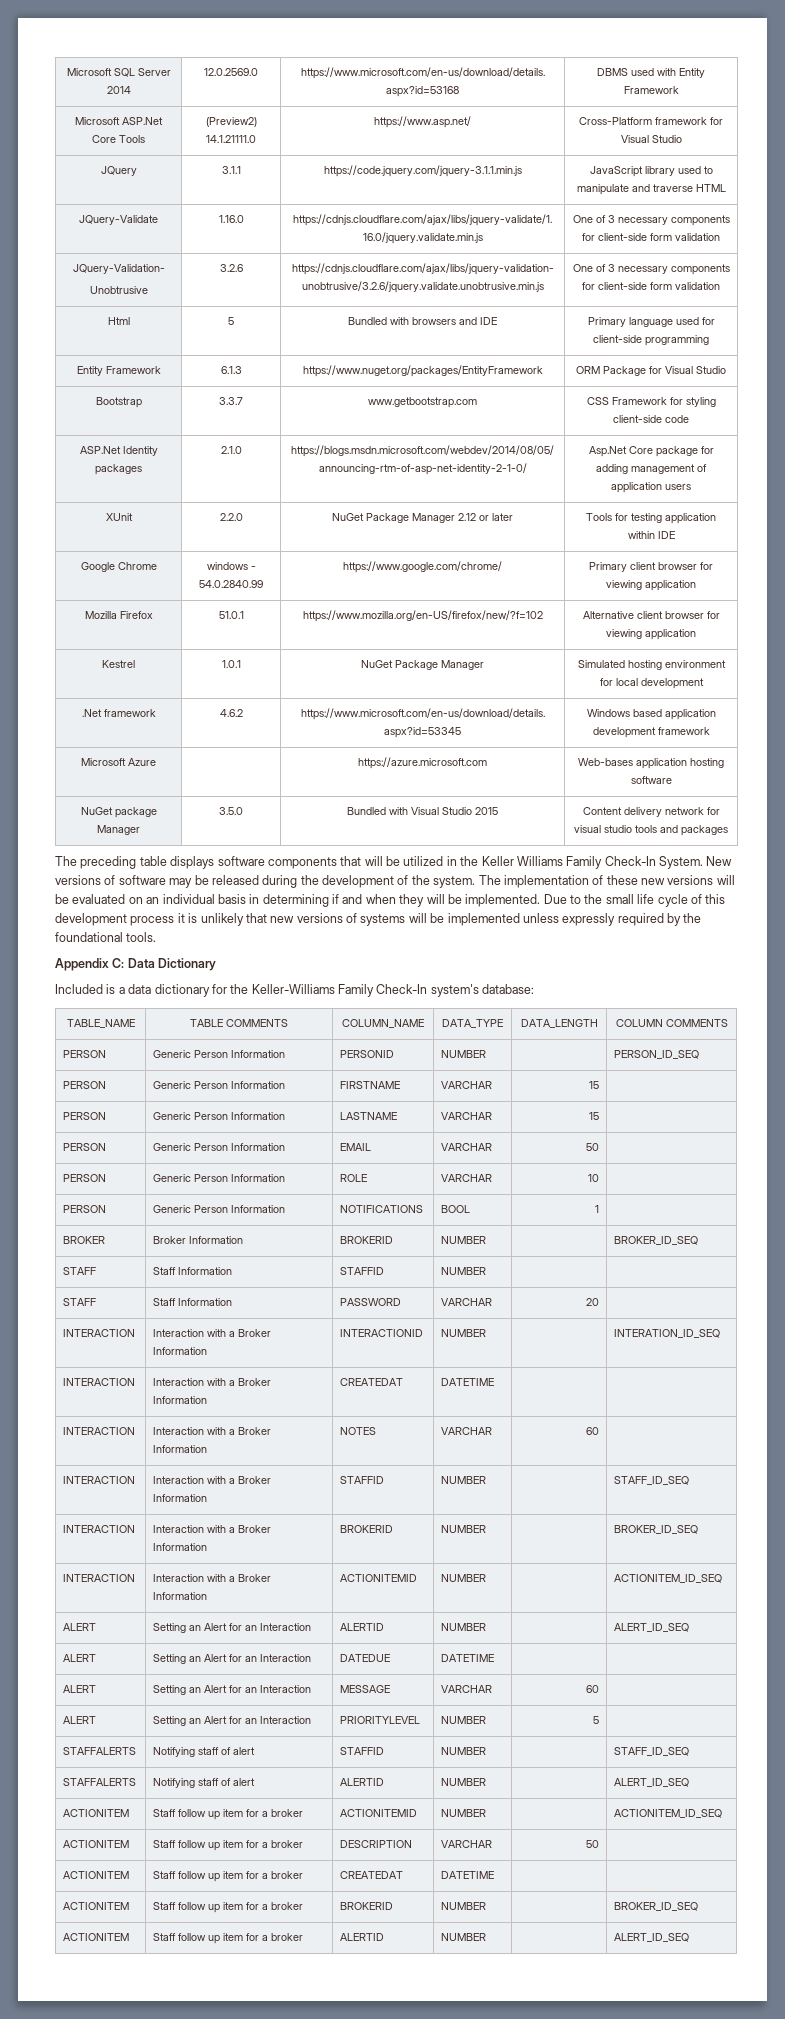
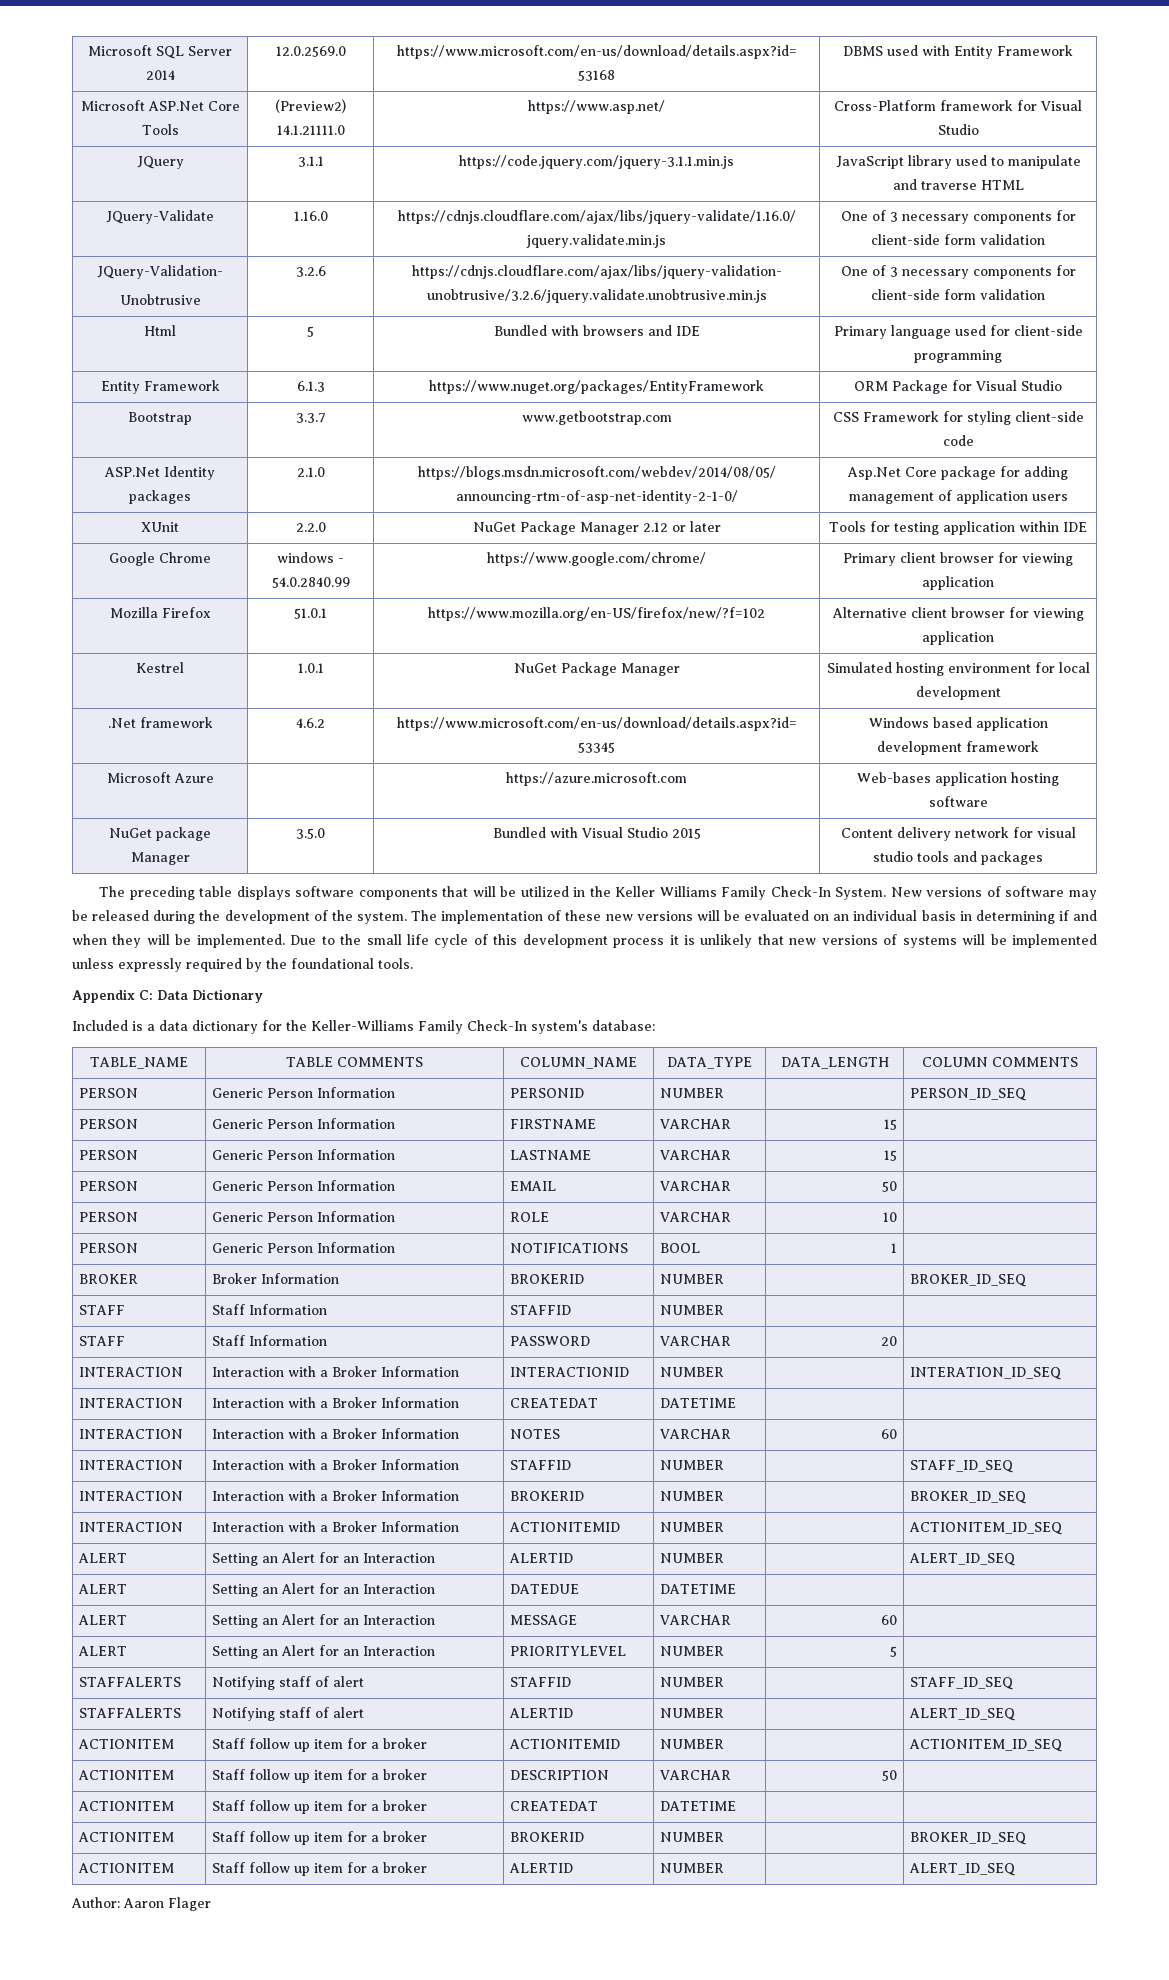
+ Author: Aaron Flager

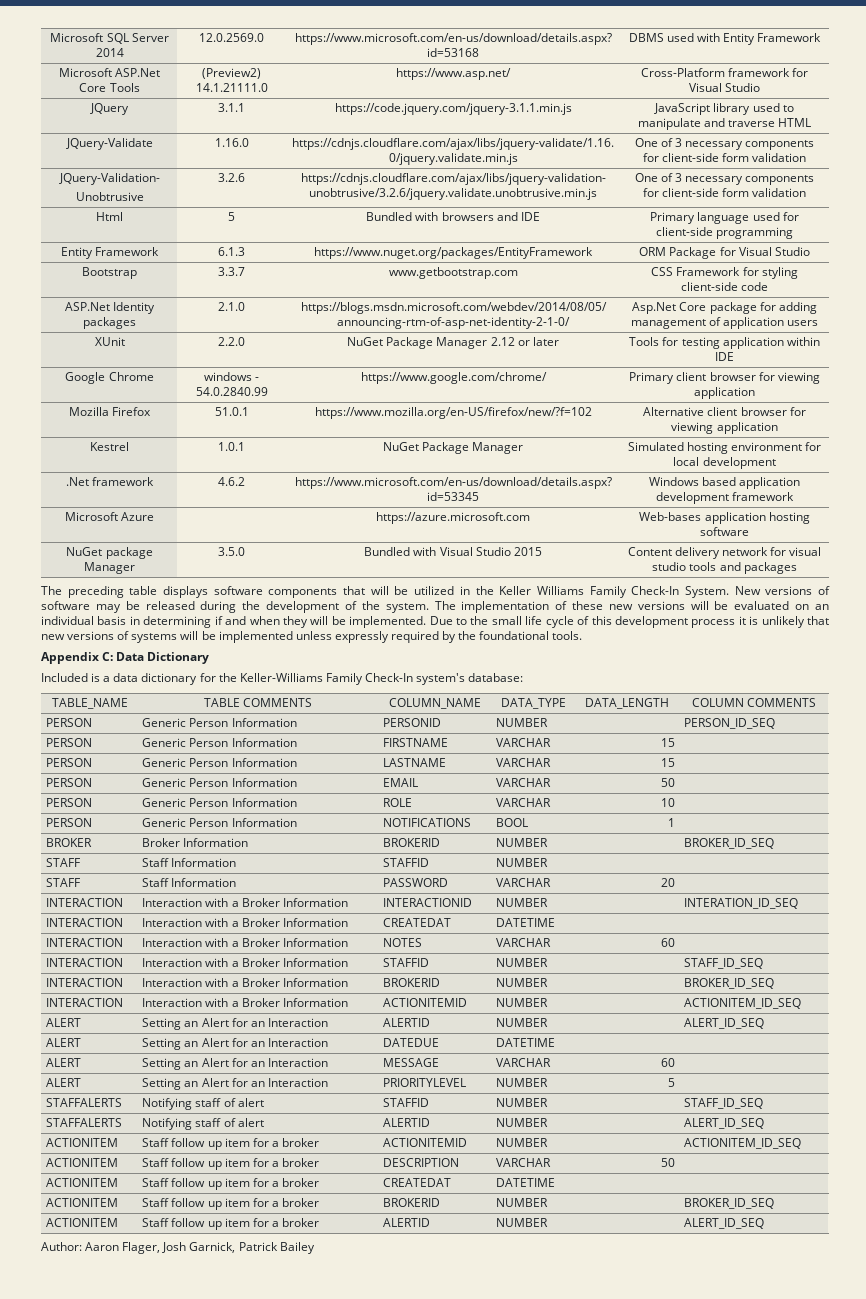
- Author: Aaron Flager
+ Author: Aaron Flager, Josh Garnick, Patrick Bailey

